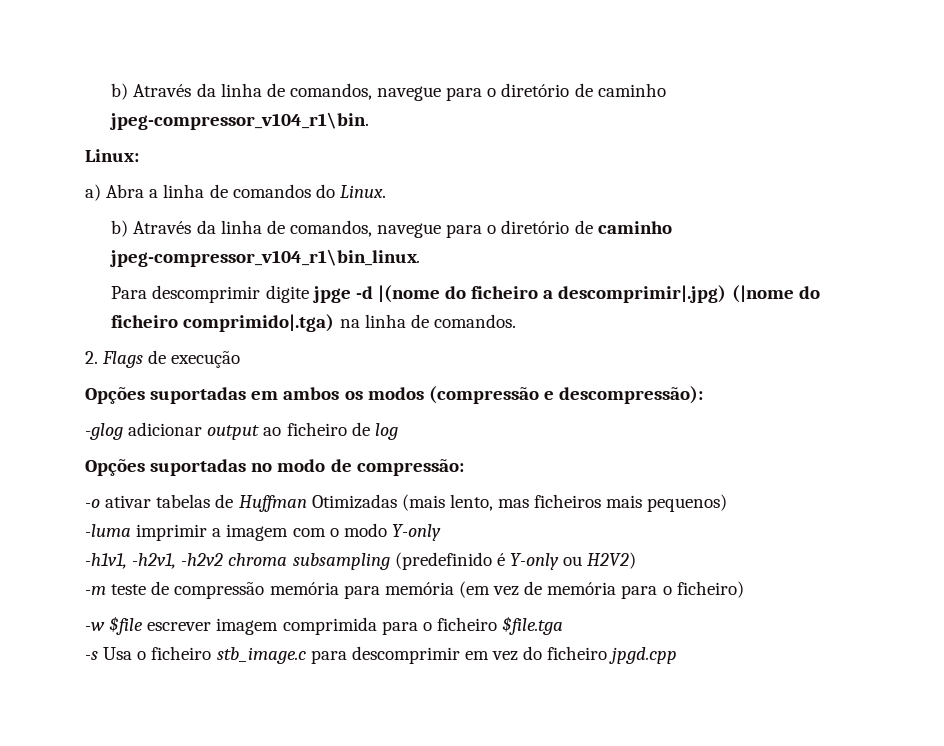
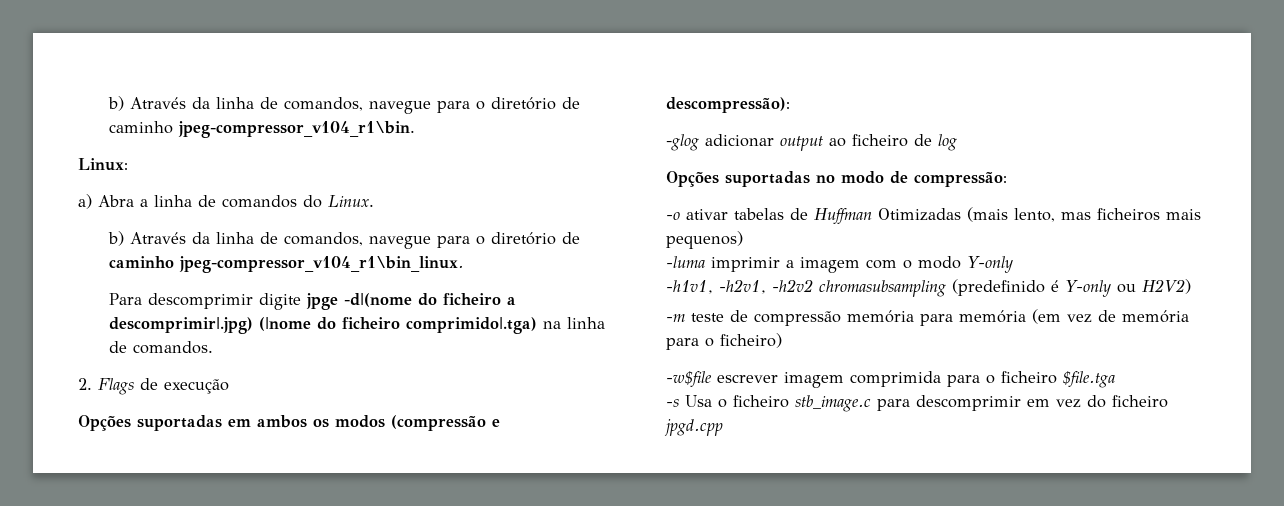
- Para descomprimir digite jpge -d |(nome do ficheiro a descomprimir|.jpg) (|nome do ficheiro comprimido|.tga) na linha de comandos.
+ Para descomprimir digite jpge -d|(nome do ficheiro a descomprimir|.jpg) (|nome do ficheiro comprimido|.tga) na linha de comandos.
- -h1v1, -h2v1, -h2v2 chroma subsampling (predefinido é Y-only ou H2V2)
+ -h1v1, -h2v1, -h2v2 chromasubsampling (predefinido é Y-only ou H2V2)
- -w $file escrever imagem comprimida para o ficheiro $file.tga
+ -w$file escrever imagem comprimida para o ficheiro $file.tga

